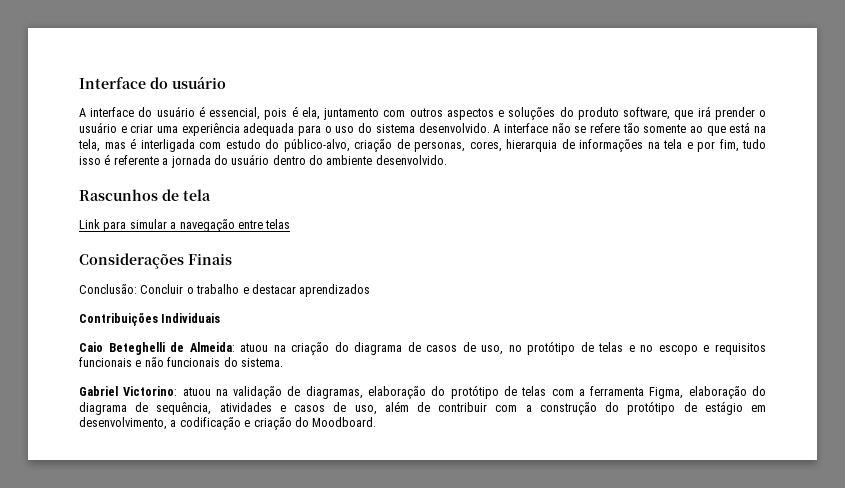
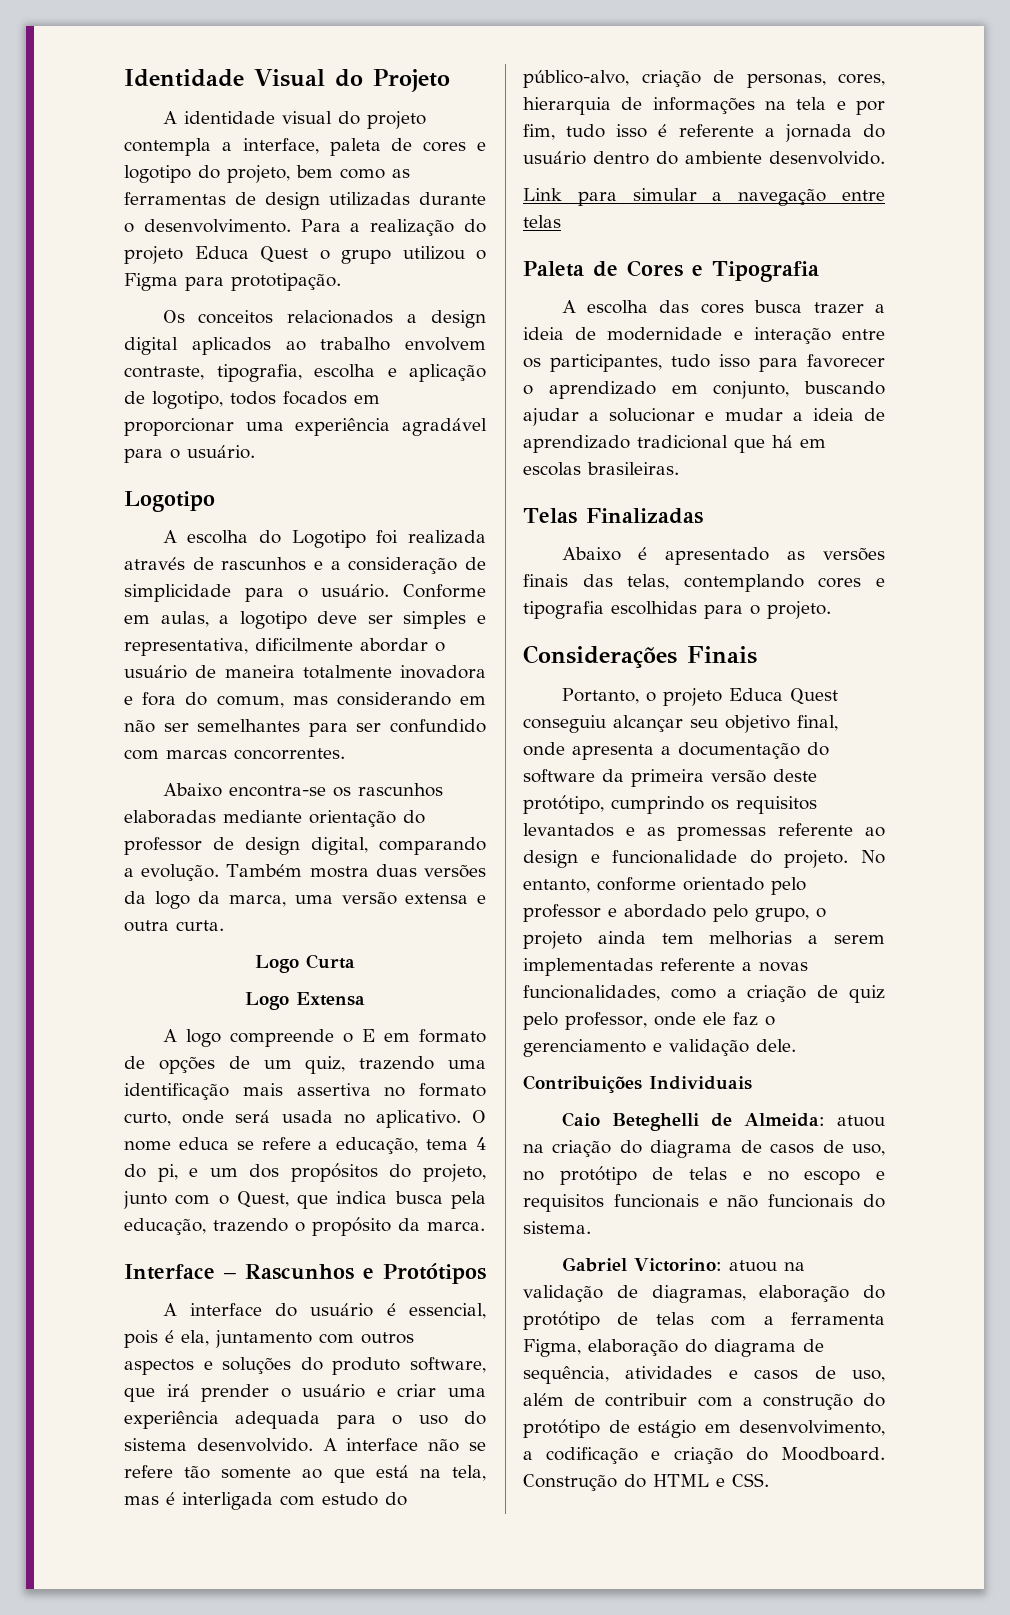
- Interface do usuário
+ Identidade Visual do Projeto
+ A identidade visual do projeto contempla a interface, paleta de cores e logotipo do projeto, bem como as ferramentas de design utilizadas durante o desenvolvimento. Para a realização do projeto Educa Quest o grupo utilizou o Figma para prototipação.
+ Os conceitos relacionados a design digital aplicados ao trabalho envolvem contraste, tipografia, escolha e aplicação de logotipo, todos focados em proporcionar uma experiência agradável para o usuário.
+ Logotipo
+ A escolha do Logotipo foi realizada através de rascunhos e a consideração de simplicidade para o usuário. Conforme em aulas, a logotipo deve ser simples e representativa, dificilmente abordar o usuário de maneira totalmente inovadora e fora do comum, mas considerando em não ser semelhantes para ser confundido com marcas concorrentes.
+ Abaixo encontra-se os rascunhos elaboradas mediante orientação do professor de design digital, comparando a evolução. Também mostra duas versões da logo da marca, uma versão extensa e outra curta.
+ Logo Curta
+ Logo Extensa
+ A logo compreende o E em formato de opções de um quiz, trazendo uma identificação mais assertiva no formato curto, onde será usada no aplicativo. O nome educa se refere a educação, tema 4 do pi, e um dos propósitos do projeto, junto com o Quest, que indica busca pela educação, trazendo o propósito da marca.
+ Interface – Rascunhos e Protótipos
- Rascunhos de tela
+ Paleta de Cores e Tipografia
+ A escolha das cores busca trazer a ideia de modernidade e interação entre os participantes, tudo isso para favorecer o aprendizado em conjunto, buscando ajudar a solucionar e mudar a ideia de aprendizado tradicional que há em escolas brasileiras.
+ Telas Finalizadas
+ Abaixo é apresentado as versões finais das telas, contemplando cores e tipografia escolhidas para o projeto.
  Considerações Finais
- Conclusão: Concluir o trabalho e destacar aprendizados
+ Portanto, o projeto Educa Quest conseguiu alcançar seu objetivo final, onde apresenta a documentação do software da primeira versão deste protótipo, cumprindo os requisitos levantados e as promessas referente ao design e funcionalidade do projeto. No entanto, conforme orientado pelo professor e abordado pelo grupo, o projeto ainda tem melhorias a serem implementadas referente a novas funcionalidades, como a criação de quiz pelo professor, onde ele faz o gerenciamento e validação dele.
+ Construção do HTML e CSS.

